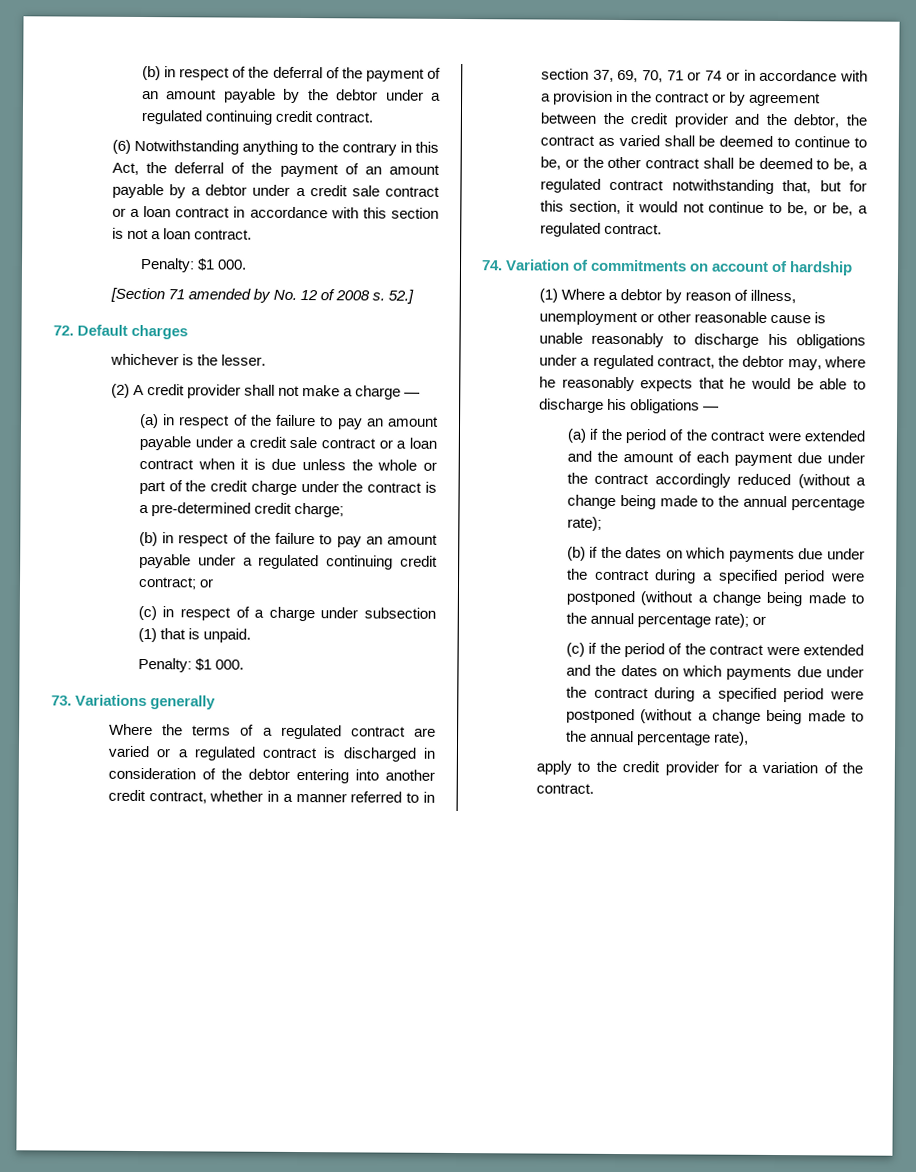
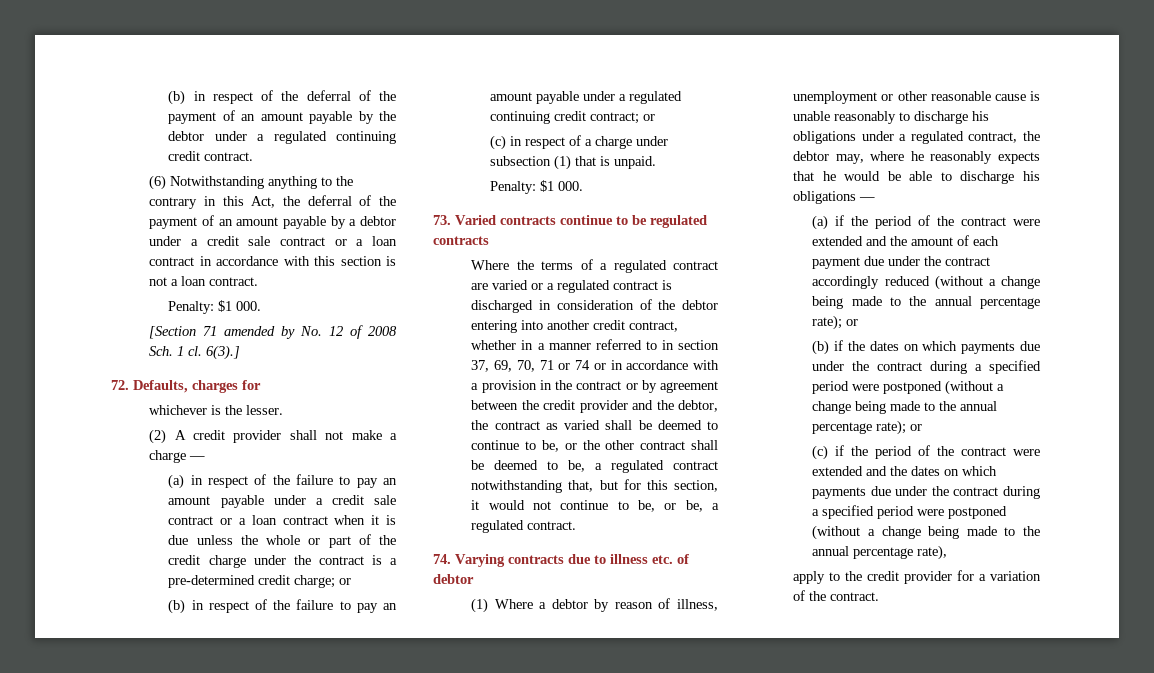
- [Section 71 amended by No. 12 of 2008 s. 52.]
+ [Section 71 amended by No. 12 of 2008 Sch. 1 cl. 6(3).]
- 72. Default charges
+ 72. Defaults, charges for
- (a) in respect of the failure to pay an amount payable under a credit sale contract or a loan contract when it is due unless the whole or part of the credit charge under the contract is a pre-determined credit charge;
+ (a) in respect of the failure to pay an amount payable under a credit sale contract or a loan contract when it is due unless the whole or part of the credit charge under the contract is a pre-determined credit charge; or
- 73. Variations generally
+ 73. Varied contracts continue to be regulated contracts
- 74. Variation of commitments on account of hardship
+ 74. Varying contracts due to illness etc. of debtor
- (a) if the period of the contract were extended and the amount of each payment due under the contract accordingly reduced (without a change being made to the annual percentage rate);
+ (a) if the period of the contract were extended and the amount of each payment due under the contract accordingly reduced (without a change being made to the annual percentage rate); or

